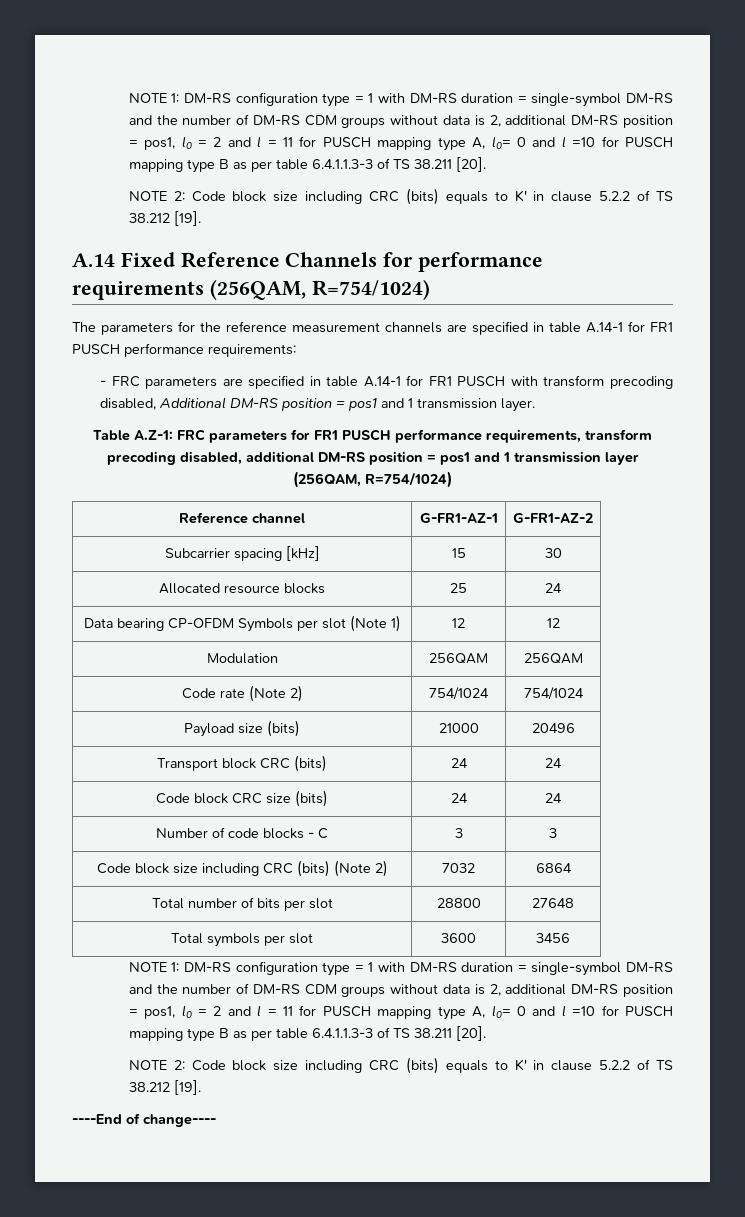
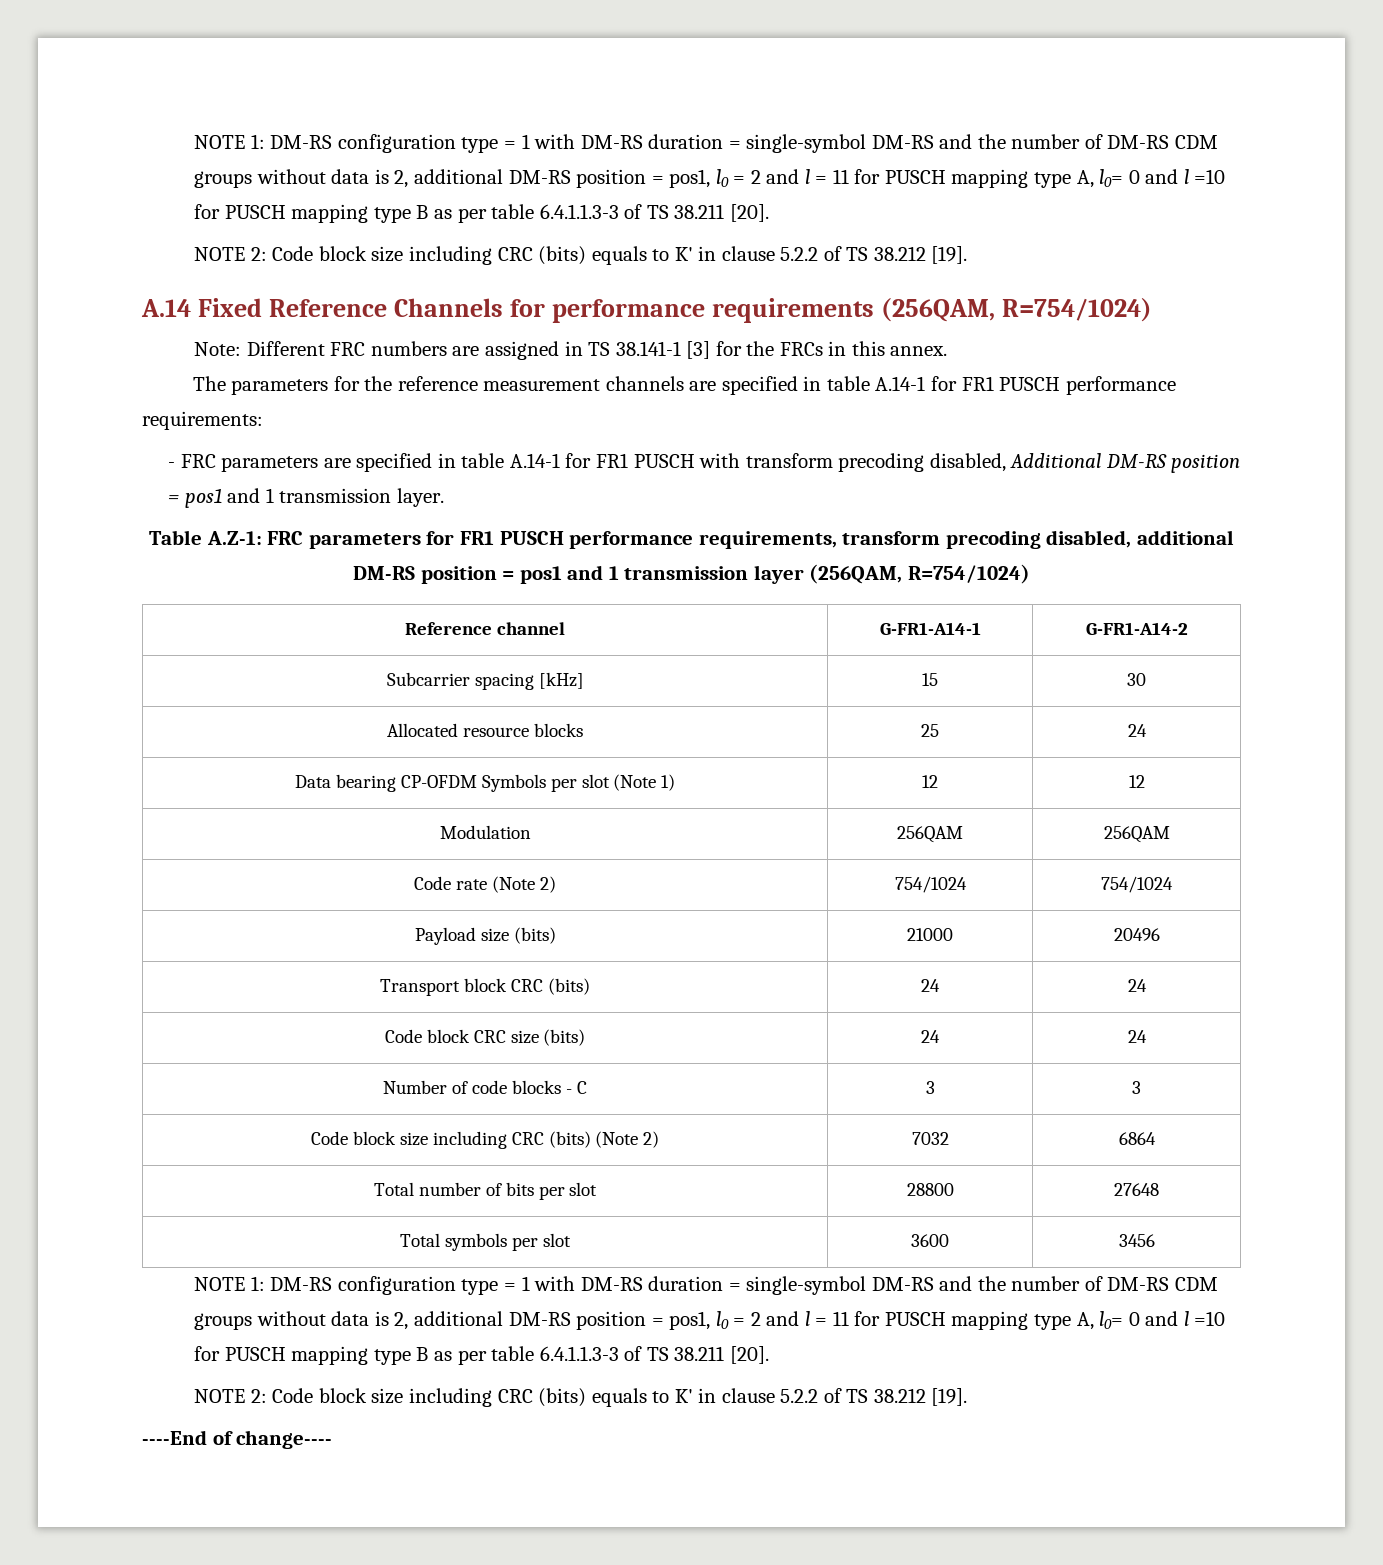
+ Note: Different FRC numbers are assigned in TS 38.141-1 [3] for the FRCs in this annex.
- Reference channel | G-FR1-AZ-1 | G-FR1-AZ-2
+ Reference channel | G-FR1-A14-1 | G-FR1-A14-2

